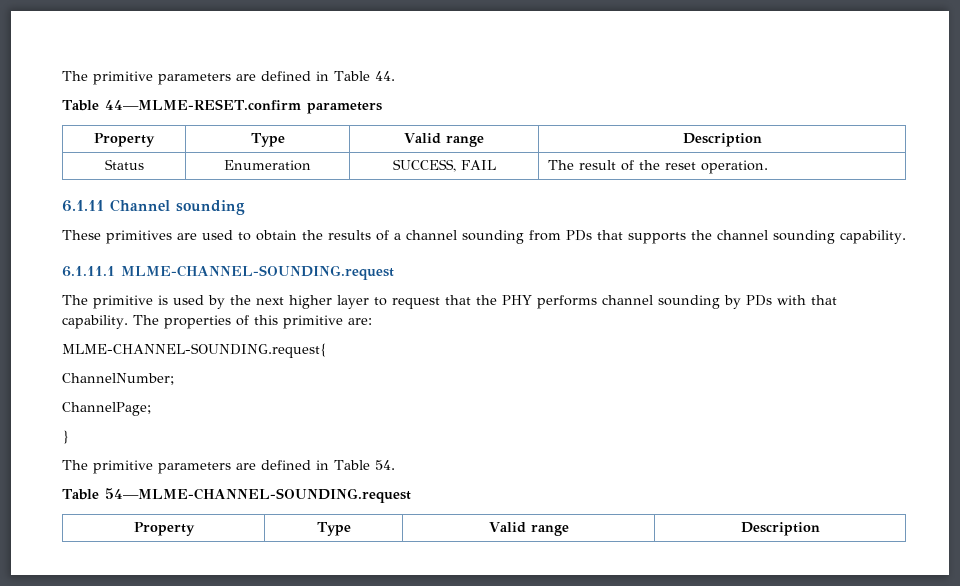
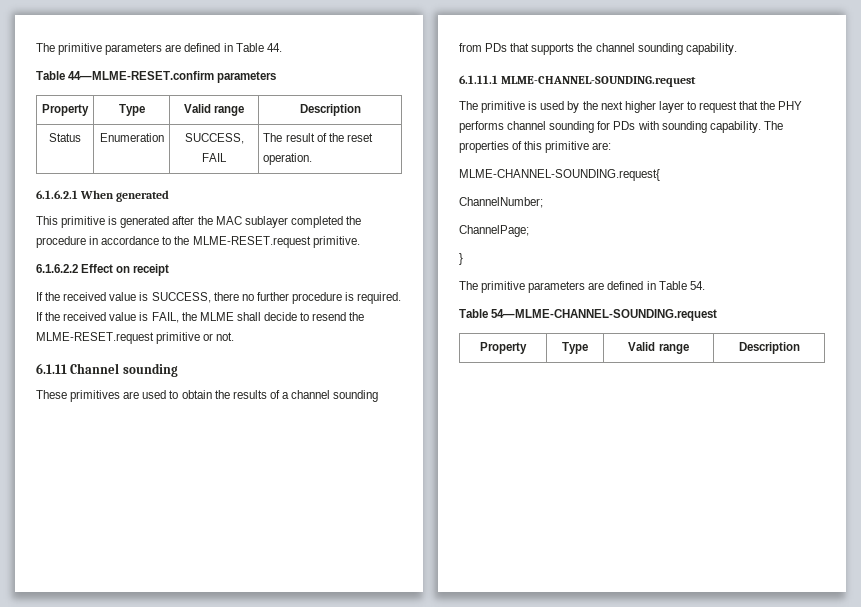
+ 6.1.6.2.1 When generated
+ This primitive is generated after the MAC sublayer completed the procedure in accordance to the MLME-RESET.request primitive.
+ 6.1.6.2.2 Effect on receipt
+ If the received value is SUCCESS, there no further procedure is required. If the received value is FAIL, the MLME shall decide to resend the MLME-RESET.request primitive or not.
- The primitive is used by the next higher layer to request that the PHY performs channel sounding by PDs with that capability.
+ The primitive is used by the next higher layer to request that the PHY performs channel sounding for PDs with sounding capability.

